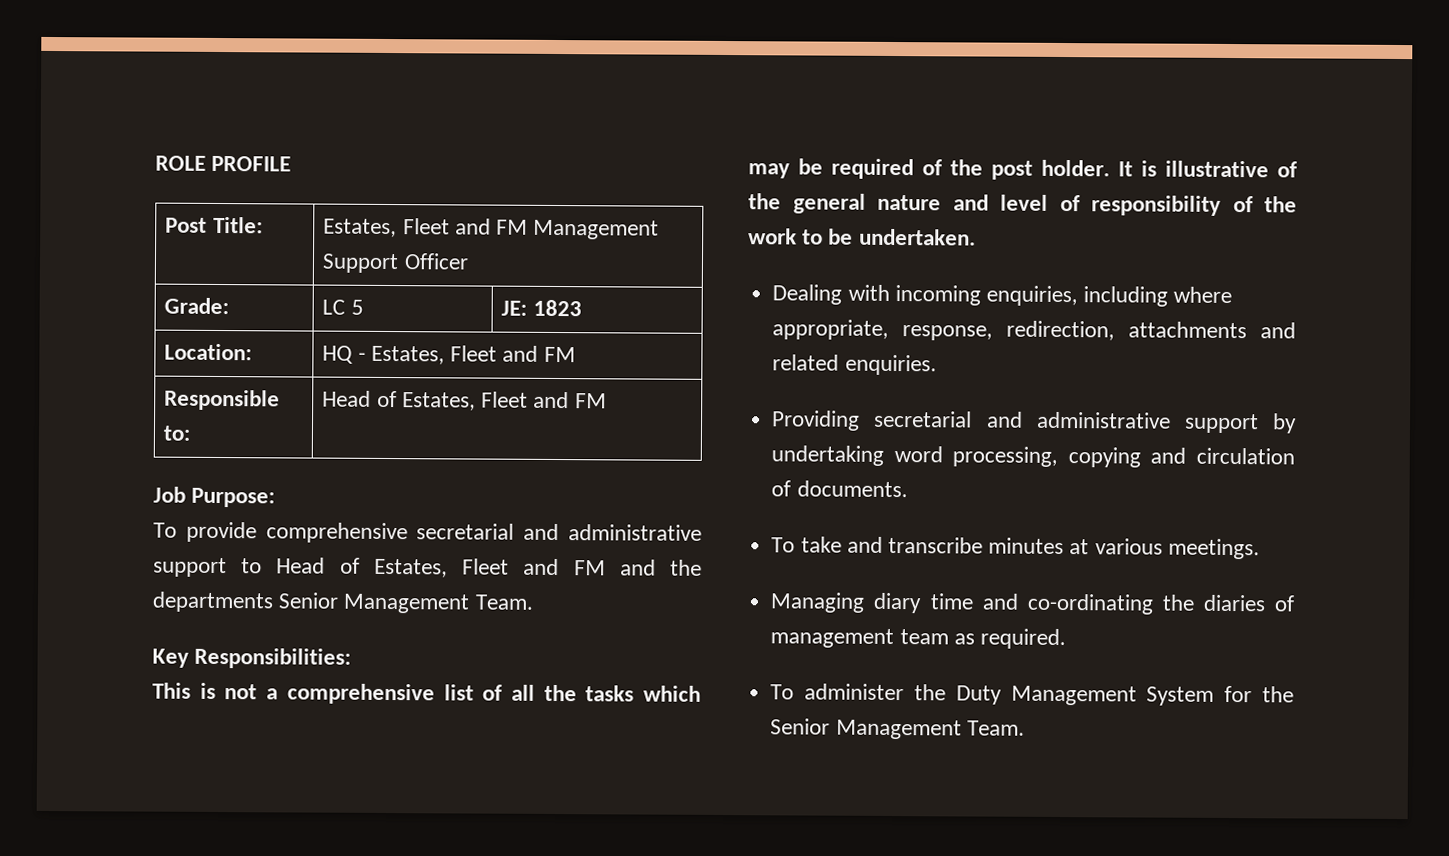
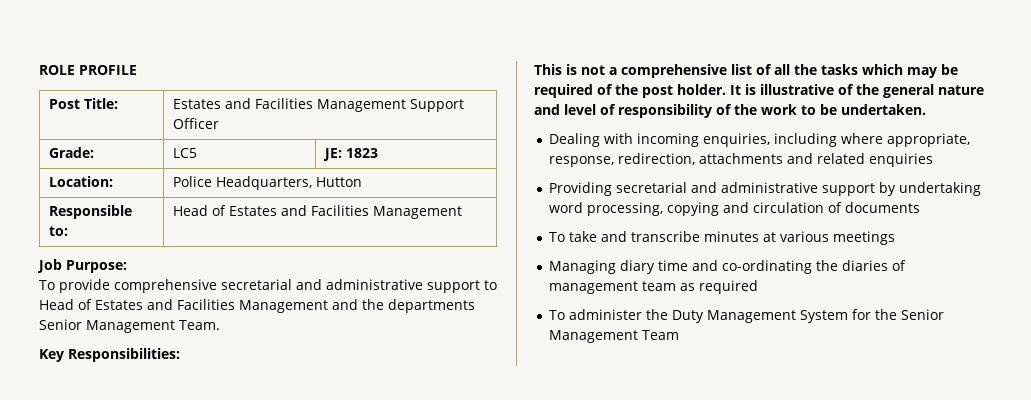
- Post Title: | Estates, Fleet and FM Management Support Officer
+ Post Title: | Estates and Facilities Management Support Officer
- Grade: | LC 5 | JE: 1823
+ Grade: | LC5 | JE: 1823
- Location: | HQ - Estates, Fleet and FM
+ Location: | Police Headquarters, Hutton
- Responsible to: | Head of Estates, Fleet and FM
+ Responsible to: | Head of Estates and Facilities Management
- To provide comprehensive secretarial and administrative support to Head of Estates, Fleet and FM and the departments Senior Management Team.
+ To provide comprehensive secretarial and administrative support to Head of Estates and Facilities Management and the departments Senior Management Team.
- Dealing with incoming enquiries, including where appropriate, response, redirection, attachments and related enquiries.
+ Dealing with incoming enquiries, including where appropriate, response, redirection, attachments and related enquiries
- Providing secretarial and administrative support by undertaking word processing, copying and circulation of documents.
+ Providing secretarial and administrative support by undertaking word processing, copying and circulation of documents
- To take and transcribe minutes at various meetings.
+ To take and transcribe minutes at various meetings
- Managing diary time and co-ordinating the diaries of management team as required.
+ Managing diary time and co-ordinating the diaries of management team as required
- To administer the Duty Management System for the Senior Management Team.
+ To administer the Duty Management System for the Senior Management Team

